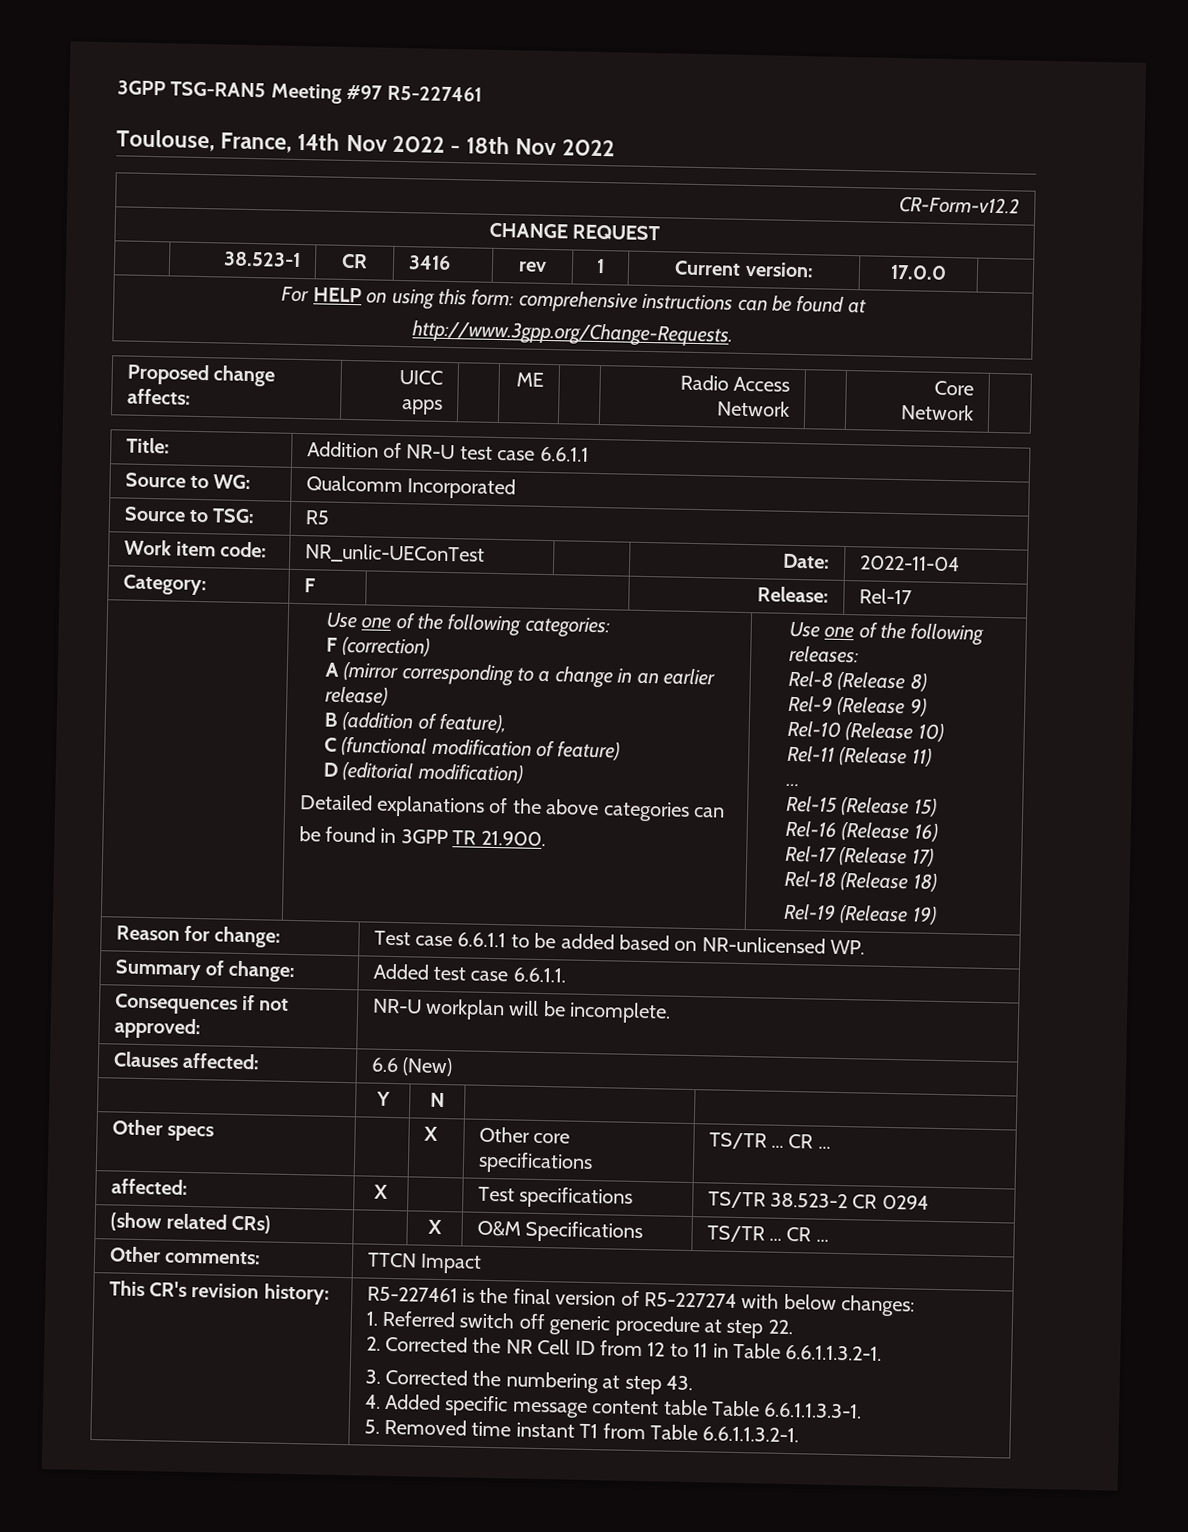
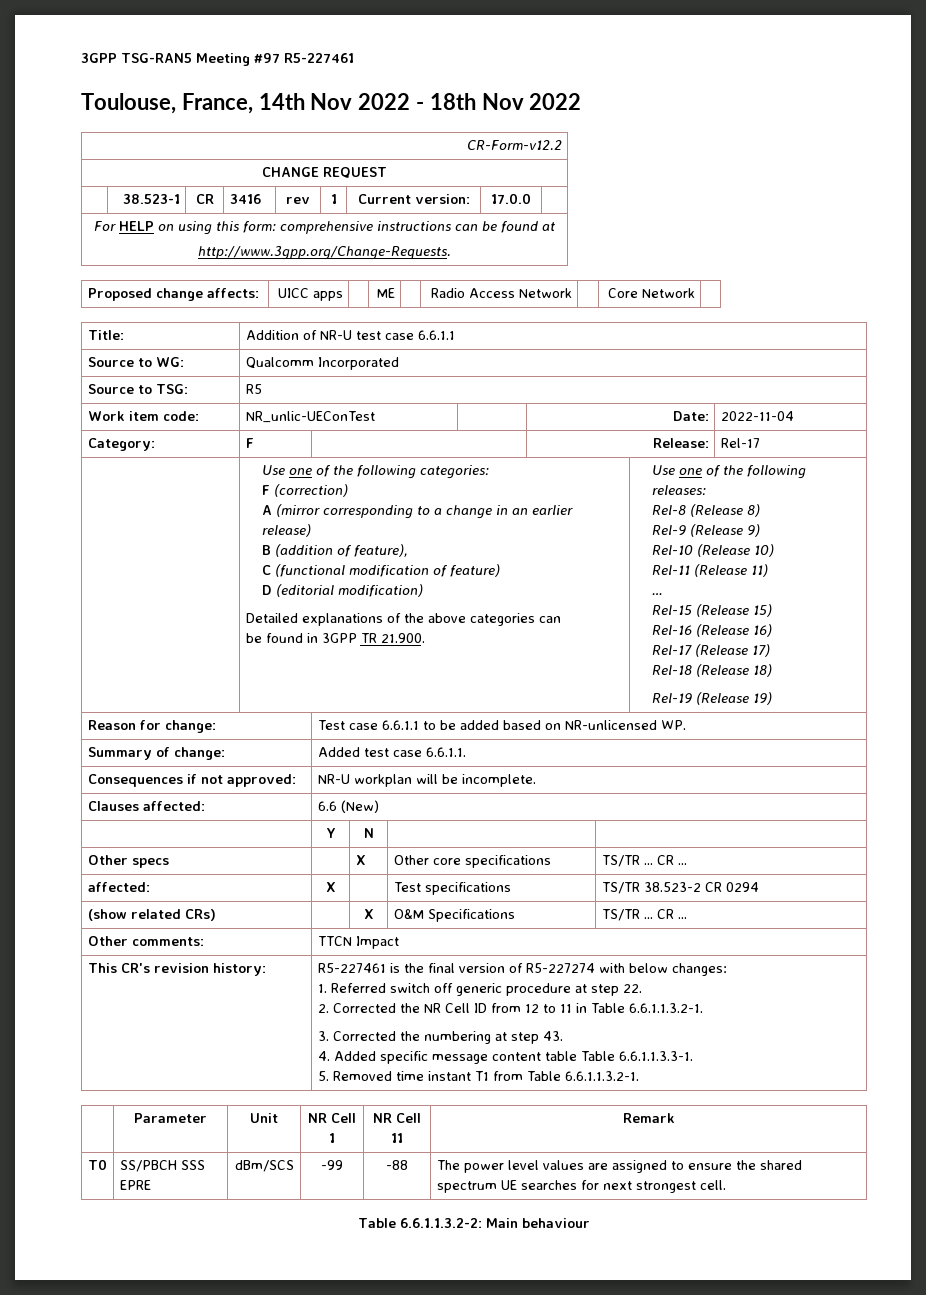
+ | Parameter | Unit | NR Cell 1 | NR Cell 11 | Remark
+ T0 | SS/PBCH SSS EPRE | dBm/SCS | -99 | -88 | The power level values are assigned to ensure the shared spectrum UE searches for next strongest cell.
+ Table 6.6.1.1.3.2-2: Main behaviour

